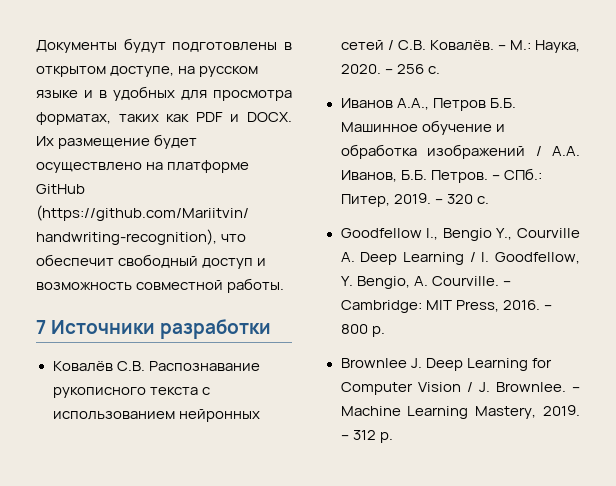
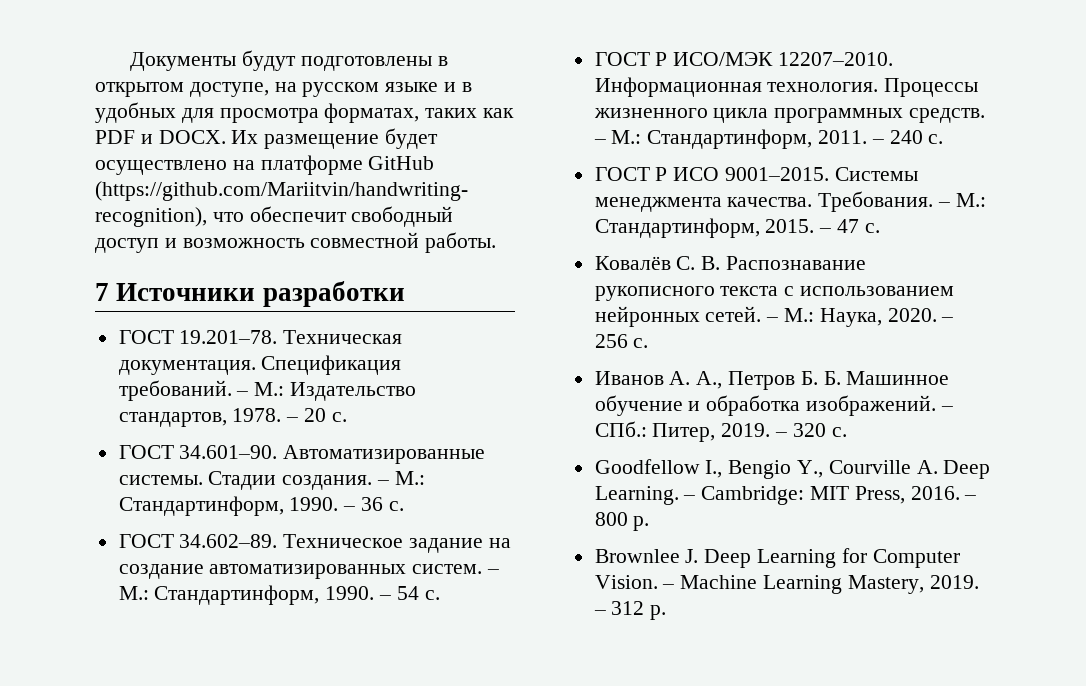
+ ГОСТ 19.201–78. Техническая документация. Спецификация требований. – М.: Издательство стандартов, 1978. – 20 с.
+ ГОСТ 34.601–90. Автоматизированные системы. Стадии создания. – М.: Стандартинформ, 1990. – 36 с.
+ ГОСТ 34.602–89. Техническое задание на создание автоматизированных систем. – М.: Стандартинформ, 1990. – 54 с.
+ ГОСТ Р ИСО/МЭК 12207–2010. Информационная технология. Процессы жизненного цикла программных средств. – М.: Стандартинформ, 2011. – 240 с.
+ ГОСТ Р ИСО 9001–2015. Системы менеджмента качества. Требования. – М.: Стандартинформ, 2015. – 47 с.
- Ковалёв С.В. Распознавание рукописного текста с использованием нейронных сетей / С.В. Ковалёв.
+ Ковалёв С. В. Распознавание рукописного текста с использованием нейронных сетей.
- Иванов А.А., Петров Б.Б. Машинное обучение и обработка изображений / А.А. Иванов, Б.Б. Петров.
+ Иванов А. А., Петров Б. Б. Машинное обучение и обработка изображений.
- Goodfellow I., Bengio Y., Courville A. Deep Learning / I. Goodfellow, Y. Bengio, A. Courville.
+ Goodfellow I., Bengio Y., Courville A. Deep Learning.
- Brownlee J. Deep Learning for Computer Vision / J. Brownlee.
+ Brownlee J. Deep Learning for Computer Vision.

